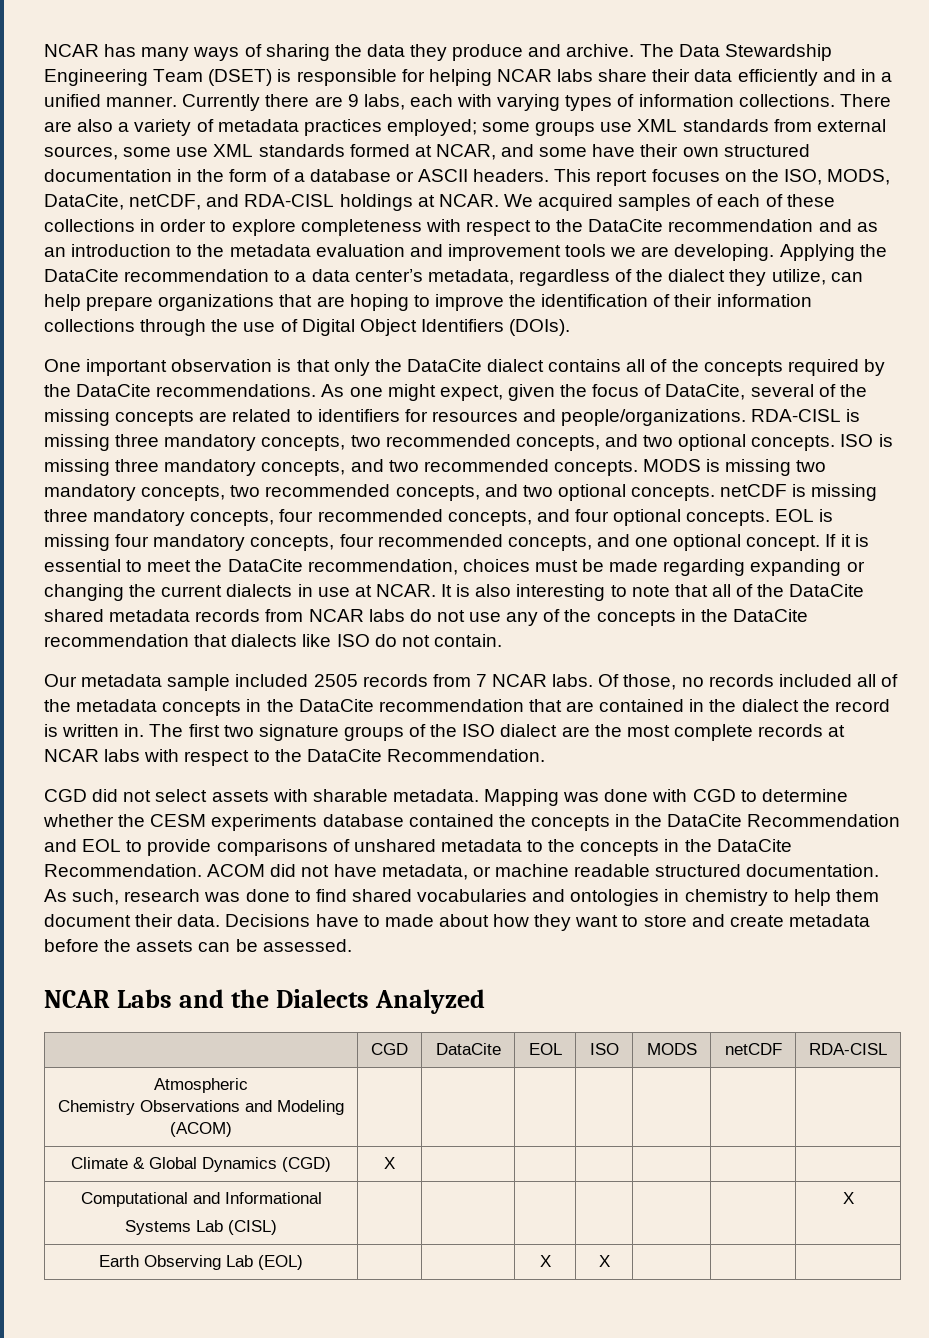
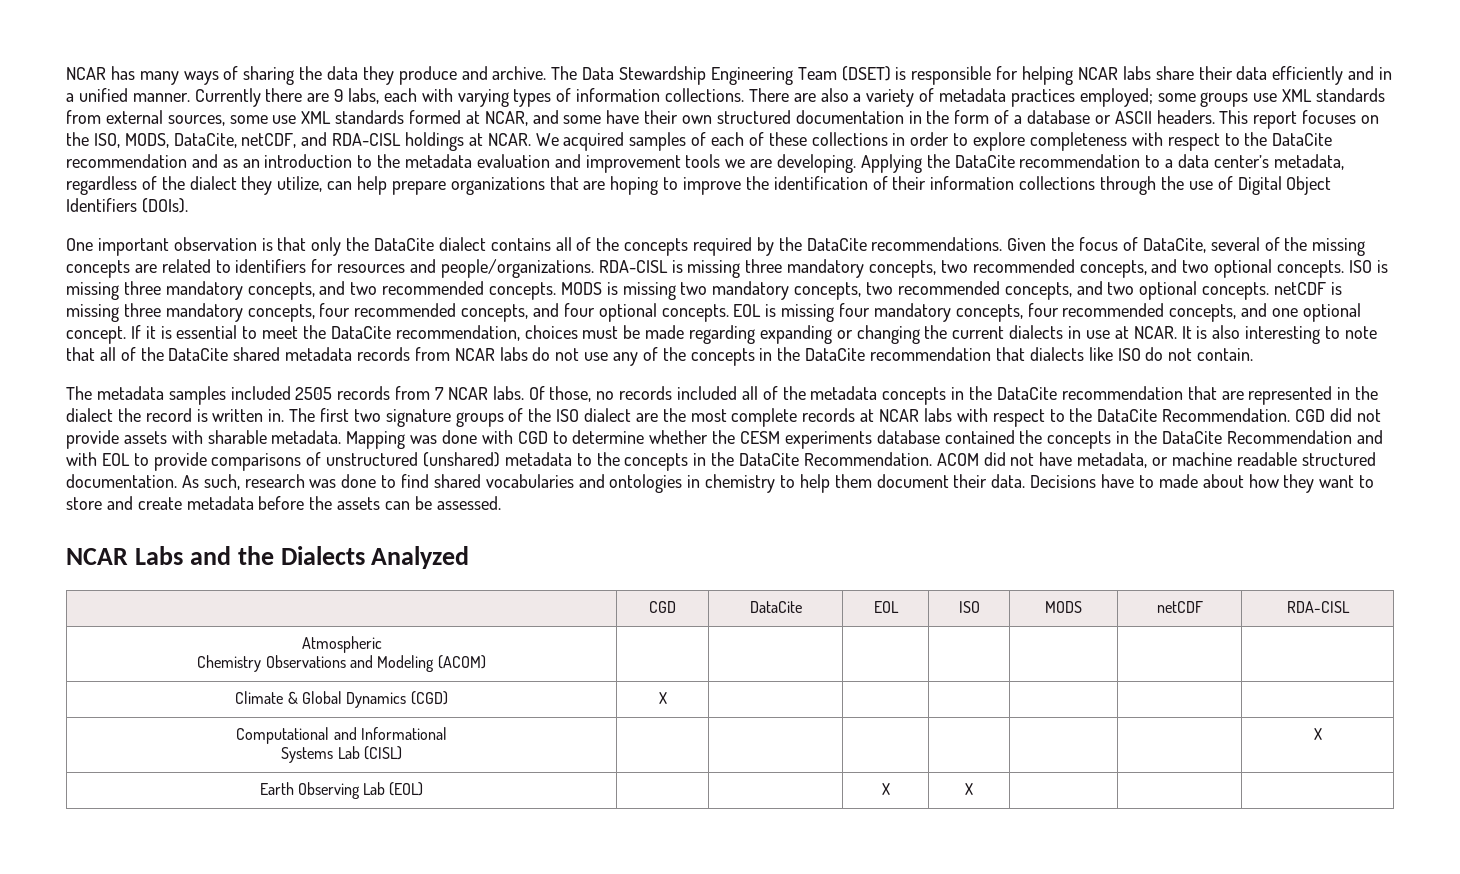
- As one might expect, given the focus of DataCite, several of the missing concepts are related to identifiers for resources and people/organizations.
+ Given the focus of DataCite, several of the missing concepts are related to identifiers for resources and people/organizations.
- Our metadata sample included 2505 records from 7 NCAR labs.
+ The metadata samples included 2505 records from 7 NCAR labs.
- Of those, no records included all of the metadata concepts in the DataCite recommendation that are contained in the dialect the record is written in.
+ Of those, no records included all of the metadata concepts in the DataCite recommendation that are represented in the dialect the record is written in.
- The first two signature groups of the ISO dialect are the most complete records at NCAR labs with respect to the DataCite Recommendation.
- CGD did not select assets with sharable metadata.
+ The first two signature groups of the ISO dialect are the most complete records at NCAR labs with respect to the DataCite Recommendation. CGD did not provide assets with sharable metadata.
- Mapping was done with CGD to determine whether the CESM experiments database contained the concepts in the DataCite Recommendation and EOL to provide comparisons of unshared metadata to the concepts in the DataCite Recommendation.
+ Mapping was done with CGD to determine whether the CESM experiments database contained the concepts in the DataCite Recommendation and with EOL to provide comparisons of unstructured (unshared) metadata to the concepts in the DataCite Recommendation.

